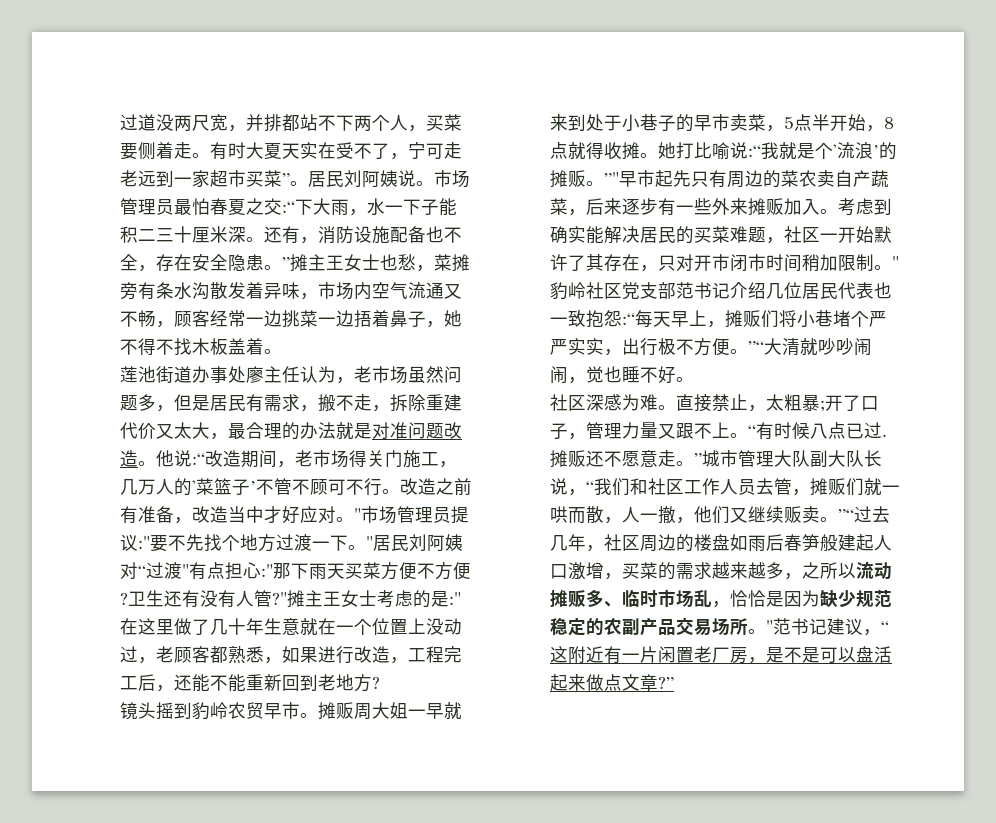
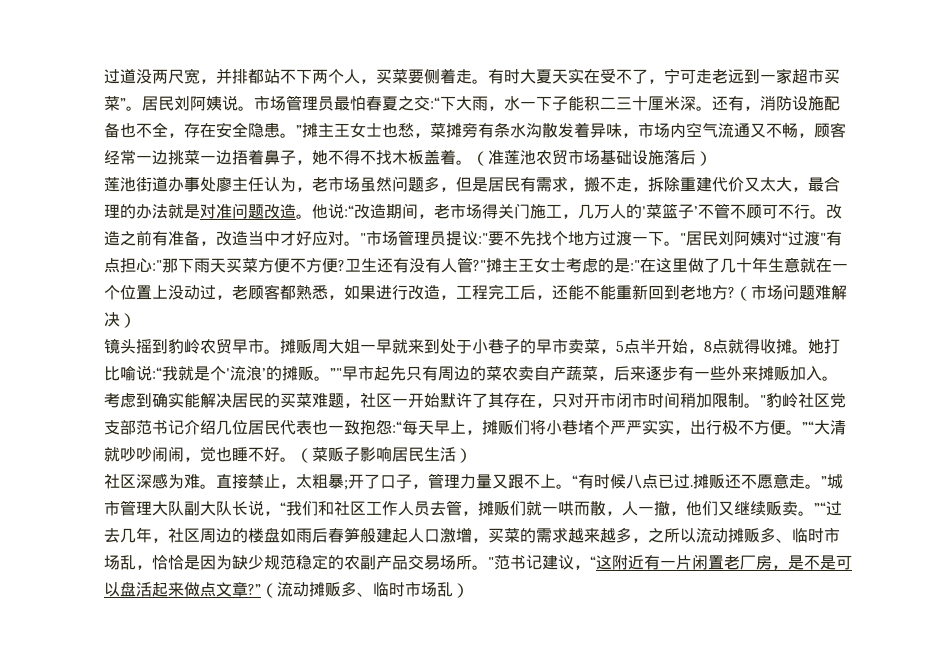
+ （准莲池农贸市场基础设施落后）
+ （市场问题难解决）
+ （菜贩子影响居民生活）
+ （流动摊贩多、临时市场乱）

